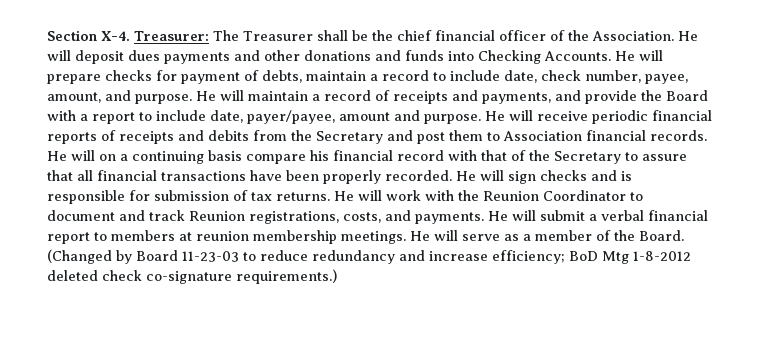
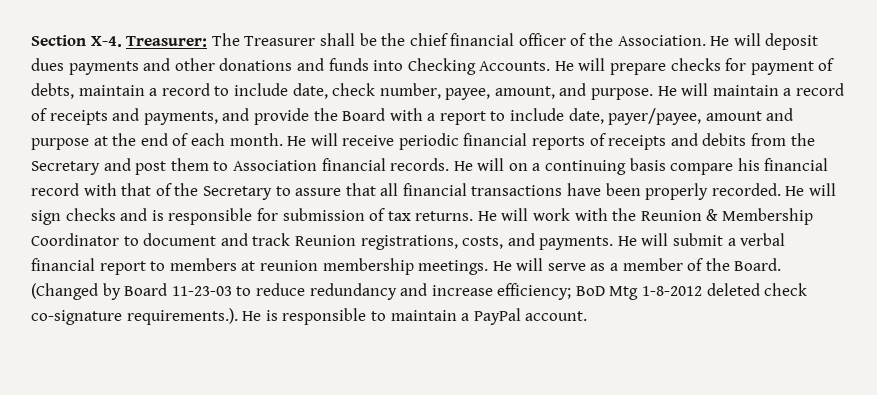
- He will maintain a record of receipts and payments, and provide the Board with a report to include date, payer/payee, amount and purpose.
+ He will maintain a record of receipts and payments, and provide the Board with a report to include date, payer/payee, amount and purpose at the end of each month.
- He will work with the Reunion Coordinator to document and track Reunion registrations, costs, and payments.
+ He will work with the Reunion & Membership Coordinator to document and track Reunion registrations, costs, and payments.
- (Changed by Board 11-23-03 to reduce redundancy and increase efficiency; BoD Mtg 1-8-2012 deleted check co-signature requirements.)
+ (Changed by Board 11-23-03 to reduce redundancy and increase efficiency; BoD Mtg 1-8-2012 deleted check co-signature requirements.). He is responsible to maintain a PayPal account.

